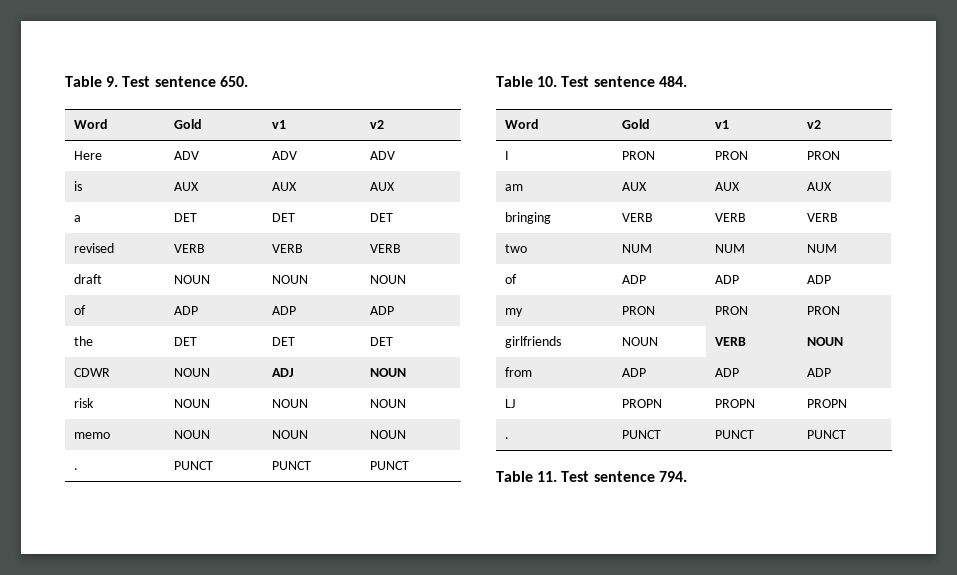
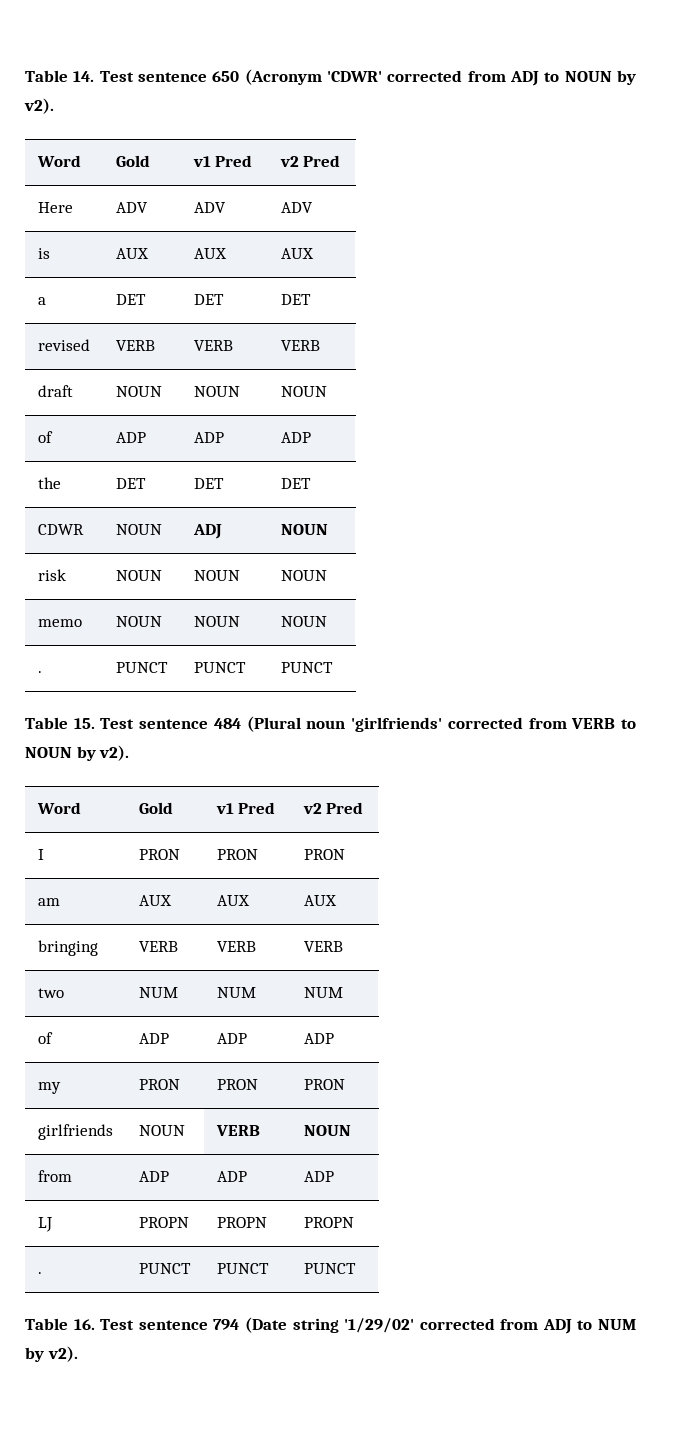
- Table 9. Test sentence 650.
- Word | Gold | v1 | v2
+ Table 14. Test sentence 650 (Acronym 'CDWR' corrected from ADJ to NOUN by v2).
+ Word | Gold | v1 Pred | v2 Pred
- Table 10. Test sentence 484.
- Word | Gold | v1 | v2
+ Table 15. Test sentence 484 (Plural noun 'girlfriends' corrected from VERB to NOUN by v2).
+ Word | Gold | v1 Pred | v2 Pred
- Table 11. Test sentence 794.
+ Table 16. Test sentence 794 (Date string '1/29/02' corrected from ADJ to NUM by v2).

